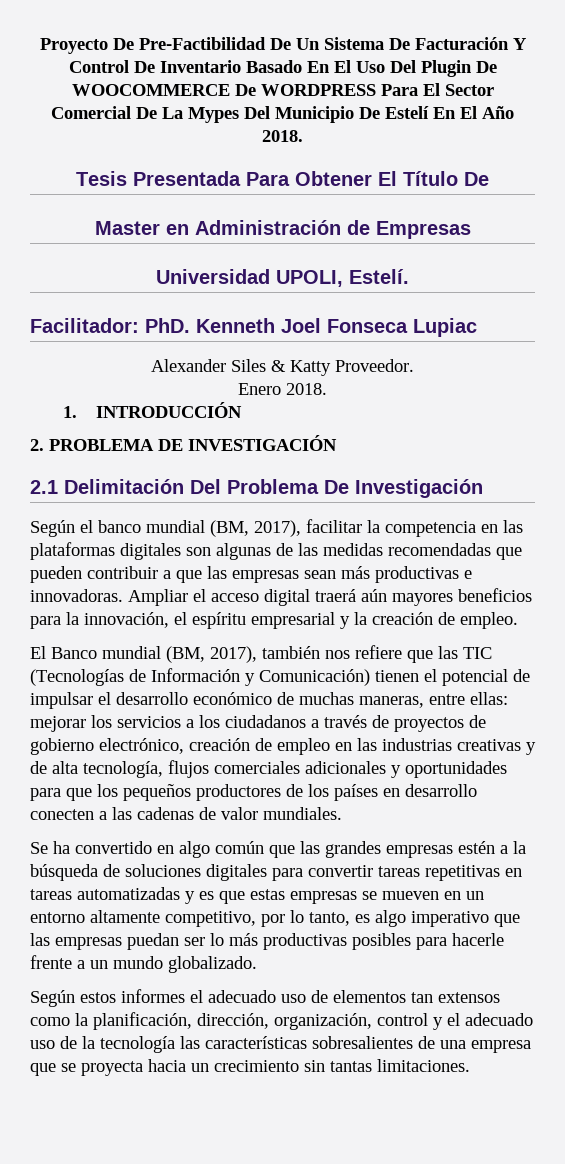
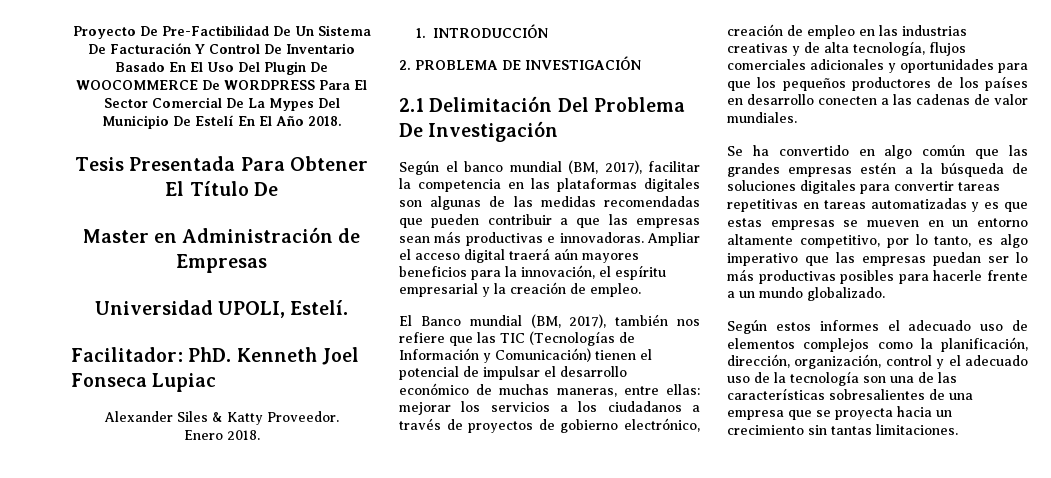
- Según estos informes el adecuado uso de elementos tan extensos como la planificación, dirección, organización, control y el adecuado uso de la tecnología las características sobresalientes de una empresa que se proyecta hacia un crecimiento sin tantas limitaciones.
+ Según estos informes el adecuado uso de elementos complejos como la planificación, dirección, organización, control y el adecuado uso de la tecnología son una de las características sobresalientes de una empresa que se proyecta hacia un crecimiento sin tantas limitaciones.

